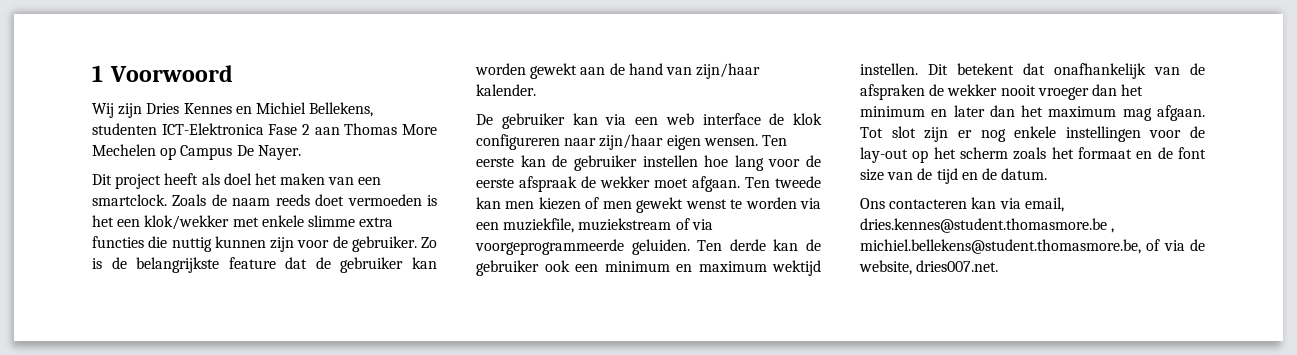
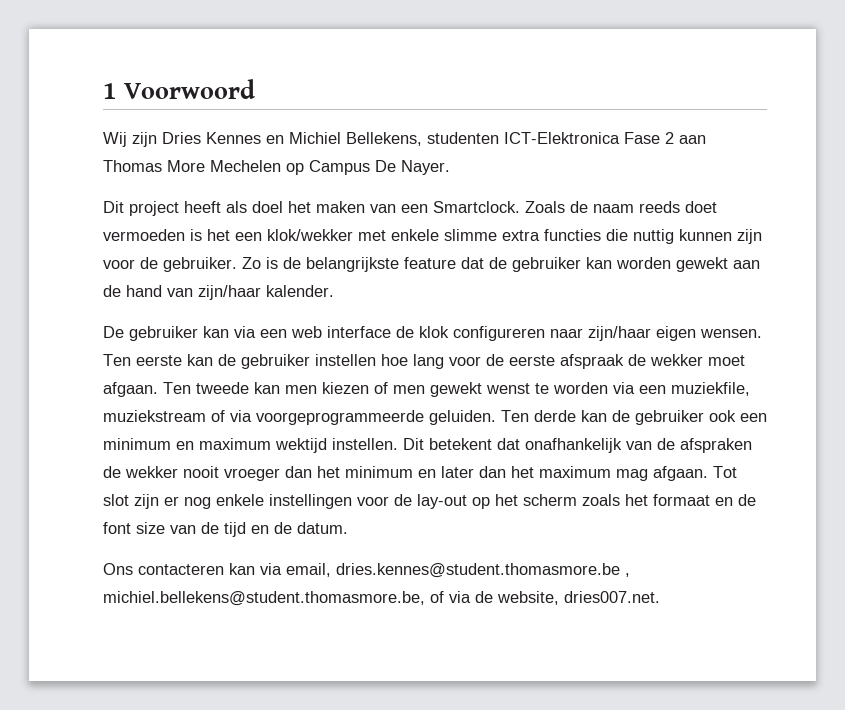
- Dit project heeft als doel het maken van een smartclock.
+ Dit project heeft als doel het maken van een Smartclock.

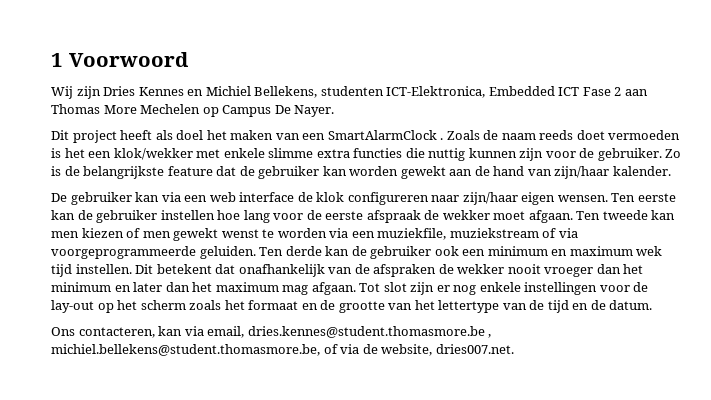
- Wij zijn Dries Kennes en Michiel Bellekens, studenten ICT-Elektronica Fase 2 aan Thomas More Mechelen op Campus De Nayer.
+ Wij zijn Dries Kennes en Michiel Bellekens, studenten ICT-Elektronica, Embedded ICT Fase 2 aan Thomas More Mechelen op Campus De Nayer.
- Dit project heeft als doel het maken van een Smartclock.
+ Dit project heeft als doel het maken van een SmartAlarmClock .
- Ten derde kan de gebruiker ook een minimum en maximum wektijd instellen.
+ Ten derde kan de gebruiker ook een minimum en maximum wek tijd instellen.
- Tot slot zijn er nog enkele instellingen voor de lay-out op het scherm zoals het formaat en de font size van de tijd en de datum.
+ Tot slot zijn er nog enkele instellingen voor de lay-out op het scherm zoals het formaat en de grootte van het lettertype van de tijd en de datum.
- Ons contacteren kan via email, dries.kennes@student.thomasmore.be , michiel.bellekens@student.thomasmore.be, of via de website, dries007.net.
+ Ons contacteren, kan via email, dries.kennes@student.thomasmore.be , michiel.bellekens@student.thomasmore.be, of via de website, dries007.net.

